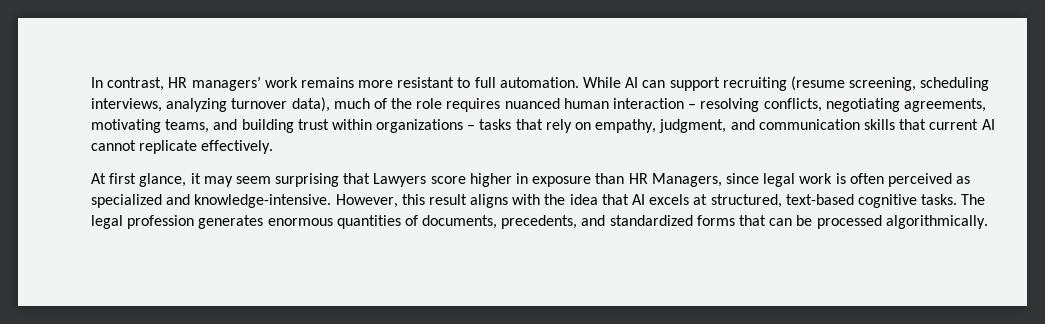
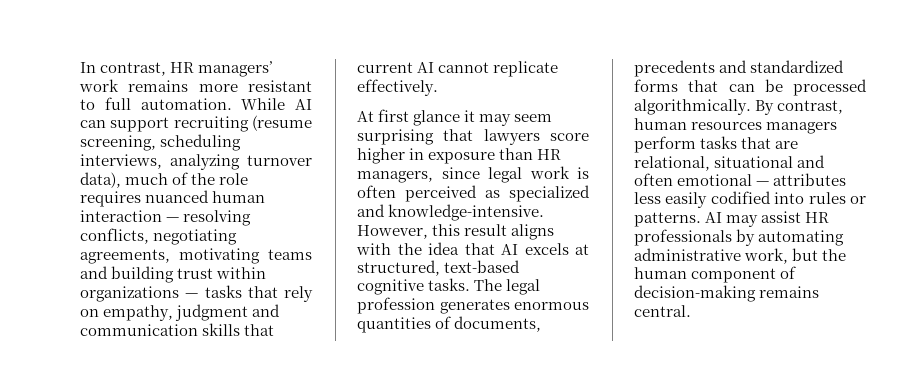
- While AI can support recruiting (resume screening, scheduling interviews, analyzing turnover data), much of the role requires nuanced human interaction – resolving conflicts, negotiating agreements, motivating teams, and building trust within organizations – tasks that rely on empathy, judgment, and communication skills that current AI cannot replicate effectively.
+ While AI can support recruiting (resume screening, scheduling interviews, analyzing turnover data), much of the role requires nuanced human interaction — resolving conflicts, negotiating agreements, motivating teams and building trust within organizations — tasks that rely on empathy, judgment and communication skills that current AI cannot replicate effectively.
- At first glance, it may seem surprising that Lawyers score higher in exposure than HR Managers, since legal work is often perceived as specialized and knowledge-intensive.
+ At first glance it may seem surprising that lawyers score higher in exposure than HR managers, since legal work is often perceived as specialized and knowledge-intensive.
- The legal profession generates enormous quantities of documents, precedents, and standardized forms that can be processed algorithmically.
+ The legal profession generates enormous quantities of documents, precedents and standardized forms that can be processed algorithmically.
+ By contrast, human resources managers perform tasks that are relational, situational and often emotional — attributes less easily codified into rules or patterns. AI may assist HR professionals by automating administrative work, but the human component of decision-making remains central.

